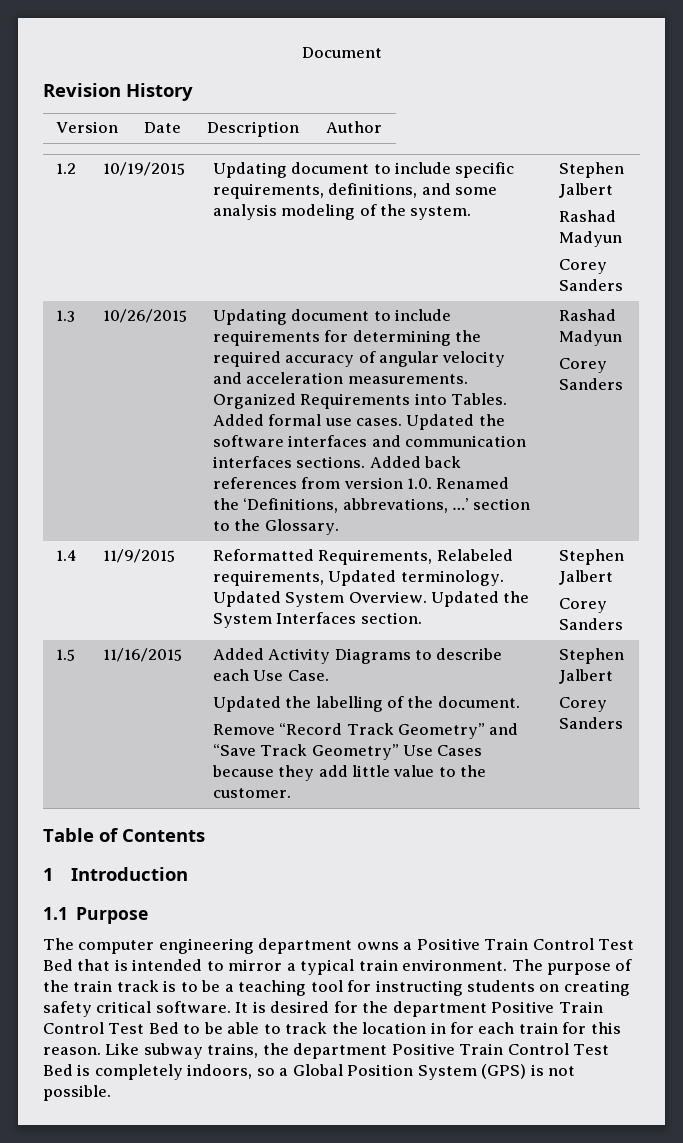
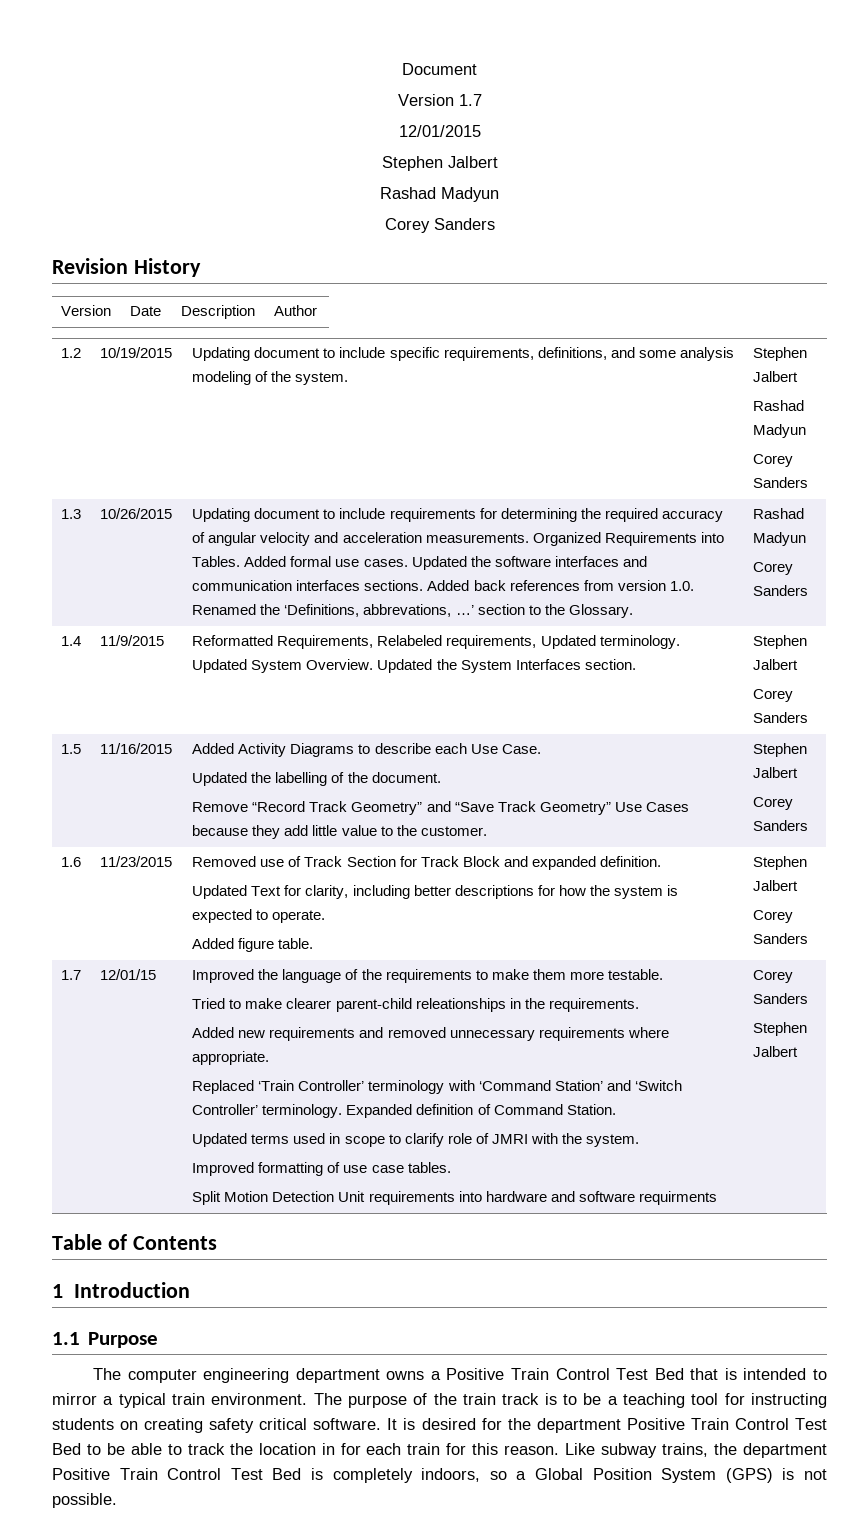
+ Version 1.7
+ 12/01/2015
+ Stephen Jalbert
+ Rashad Madyun
+ Corey Sanders
+ 1.6 | 11/23/2015 | Removed use of Track Section for Track Block and expanded definition.
+ Updated Text for clarity, including better descriptions for how the system is expected to operate.
+ Added figure table. | Stephen Jalbert
+ Corey Sanders
+ 1.7 | 12/01/15 | Improved the language of the requirements to make them more testable.
+ Tried to make clearer parent-child releationships in the requirements.
+ Added new requirements and removed unnecessary requirements where appropriate.
+ Replaced ‘Train Controller’ terminology with ‘Command Station’ and ‘Switch Controller’ terminology. Expanded definition of Command Station.
+ Updated terms used in scope to clarify role of JMRI with the system.
+ Improved formatting of use case tables.
+ Split Motion Detection Unit requirements into hardware and software requirments | Corey Sanders
+ Stephen Jalbert

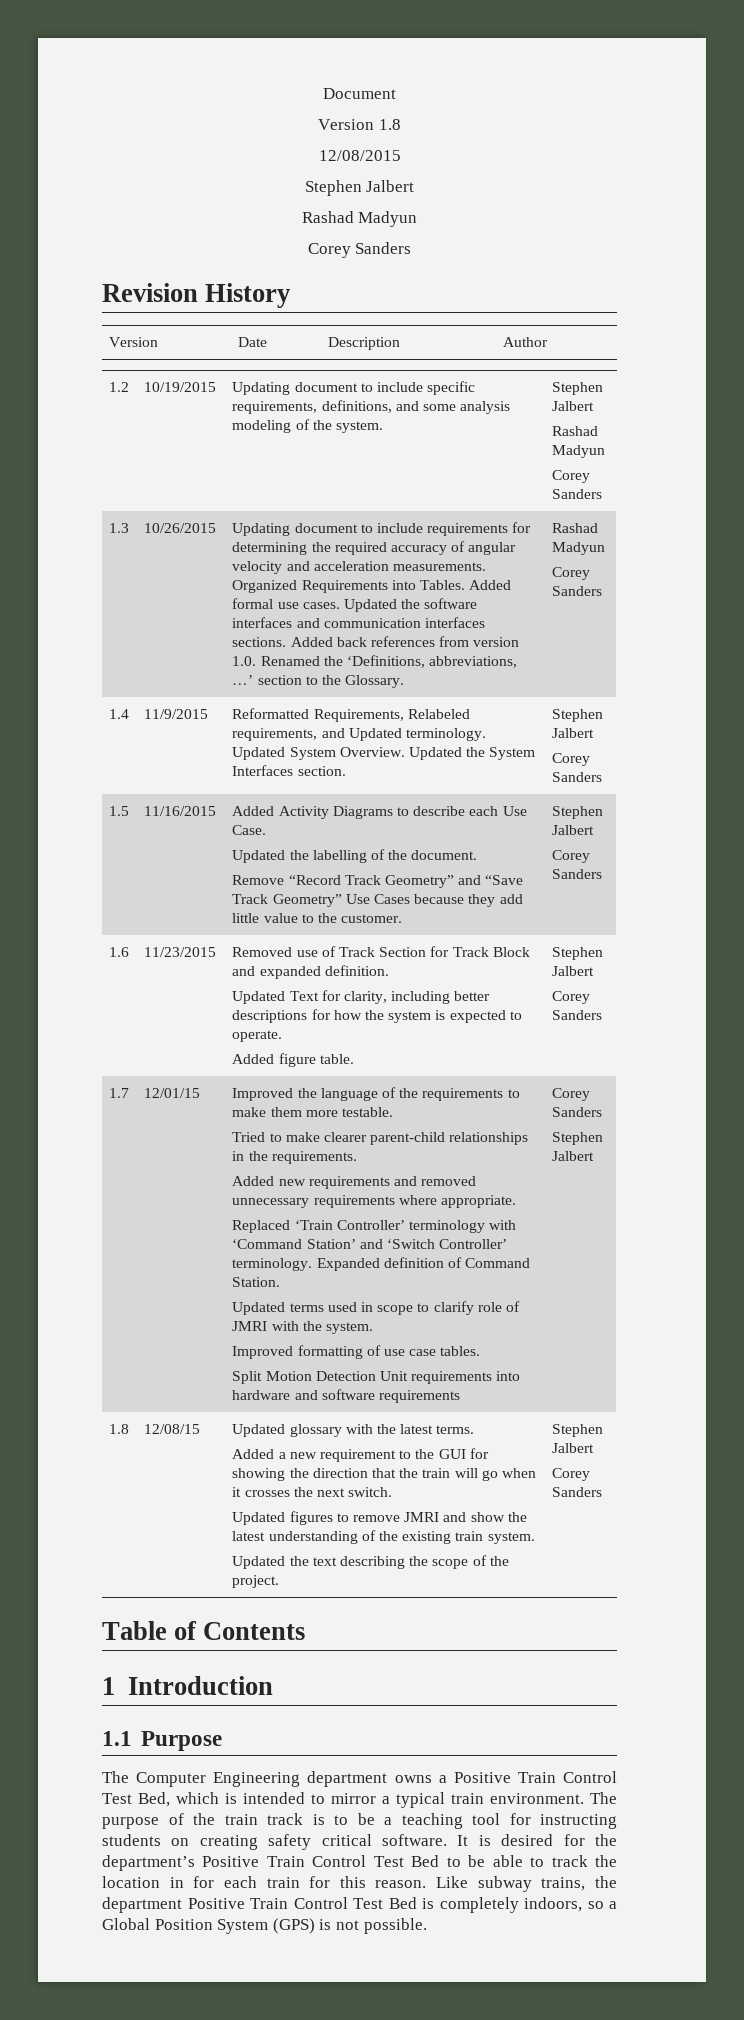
- Version 1.7
- 12/01/2015
+ Version 1.8
+ 12/08/2015
- Added back references from version 1.0. Renamed the ‘Definitions, abbrevations, …’ section to the Glossary.
+ Added back references from version 1.0. Renamed the ‘Definitions, abbreviations, …’ section to the Glossary.
- 1.4 | 11/9/2015 | Reformatted Requirements, Relabeled requirements, Updated terminology. Updated System Overview. Updated the System Interfaces section. | Stephen Jalbert
+ 1.4 | 11/9/2015 | Reformatted Requirements, Relabeled requirements, and Updated terminology. Updated System Overview. Updated the System Interfaces section. | Stephen Jalbert
- Tried to make clearer parent-child releationships in the requirements.
+ Tried to make clearer parent-child relationships in the requirements.
- Split Motion Detection Unit requirements into hardware and software requirments
+ Split Motion Detection Unit requirements into hardware and software requirements
+ 1.8 | 12/08/15 | Updated glossary with the latest terms.
+ Added a new requirement to the GUI for showing the direction that the train will go when it crosses the next switch.
+ Updated figures to remove JMRI and show the latest understanding of the existing train system.
+ Updated the text describing the scope of the project. | Stephen Jalbert
+ Corey Sanders
- The computer engineering department owns a Positive Train Control Test Bed that is intended to mirror a typical train environment.
+ The Computer Engineering department owns a Positive Train Control Test Bed, which is intended to mirror a typical train environment.
- It is desired for the department Positive Train Control Test Bed to be able to track the location in for each train for this reason.
+ It is desired for the department’s Positive Train Control Test Bed to be able to track the location in for each train for this reason.

